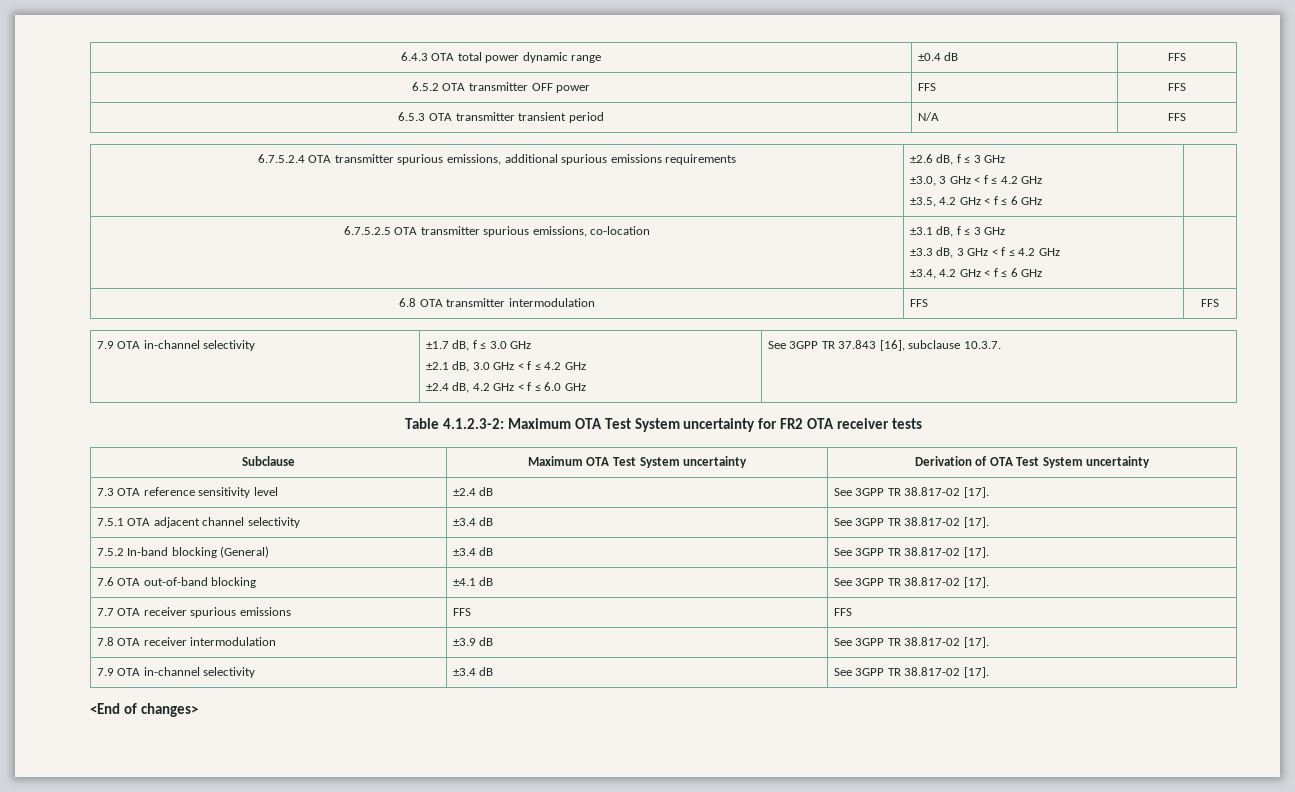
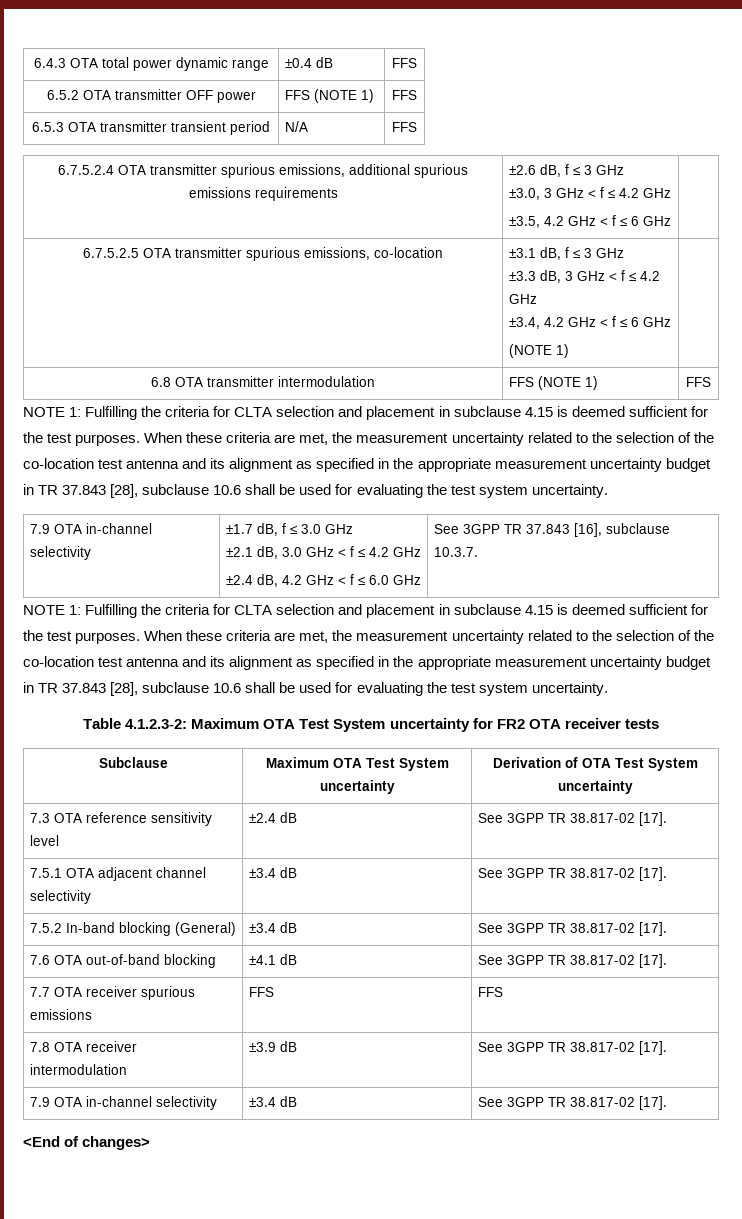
- 6.5.2 OTA transmitter OFF power | FFS | FFS
+ 6.5.2 OTA transmitter OFF power | FFS (NOTE 1) | FFS
  6.7.5.2.5 OTA transmitter spurious emissions, co-location | ±3.1 dB, f ≤ 3 GHz
  ±3.3 dB, 3 GHz < f ≤ 4.2 GHz
- ±3.4, 4.2 GHz < f ≤ 6 GHz |
+ ±3.4, 4.2 GHz < f ≤ 6 GHz
+ (NOTE 1) |
- 6.8 OTA transmitter intermodulation | FFS | FFS
+ 6.8 OTA transmitter intermodulation | FFS (NOTE 1) | FFS
+ NOTE 1: Fulfilling the criteria for CLTA selection and placement in subclause 4.15 is deemed sufficient for the test purposes. When these criteria are met, the measurement uncertainty related to the selection of the co-location test antenna and its alignment as specified in the appropriate measurement uncertainty budget in TR 37.843 [28], subclause 10.6 shall be used for evaluating the test system uncertainty.
  7.9 OTA in-channel selectivity | ±1.7 dB, f ≤ 3.0 GHz
  ±2.1 dB, 3.0 GHz < f ≤ 4.2 GHz
  ±2.4 dB, 4.2 GHz < f ≤ 6.0 GHz | See 3GPP TR 37.843 [16], subclause 10.3.7.
+ NOTE 1: Fulfilling the criteria for CLTA selection and placement in subclause 4.15 is deemed sufficient for the test purposes. When these criteria are met, the measurement uncertainty related to the selection of the co-location test antenna and its alignment as specified in the appropriate measurement uncertainty budget in TR 37.843 [28], subclause 10.6 shall be used for evaluating the test system uncertainty.

